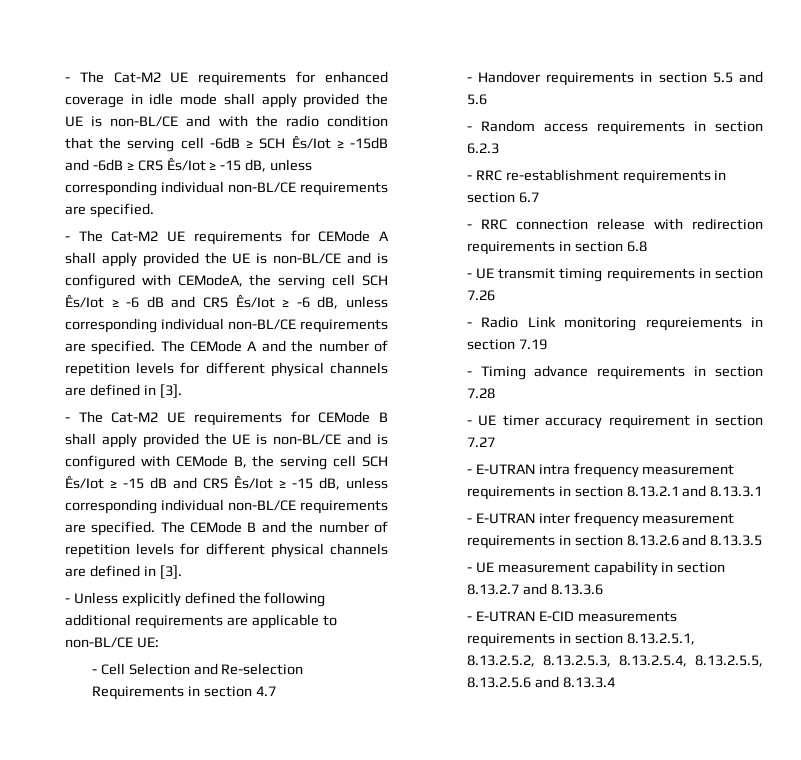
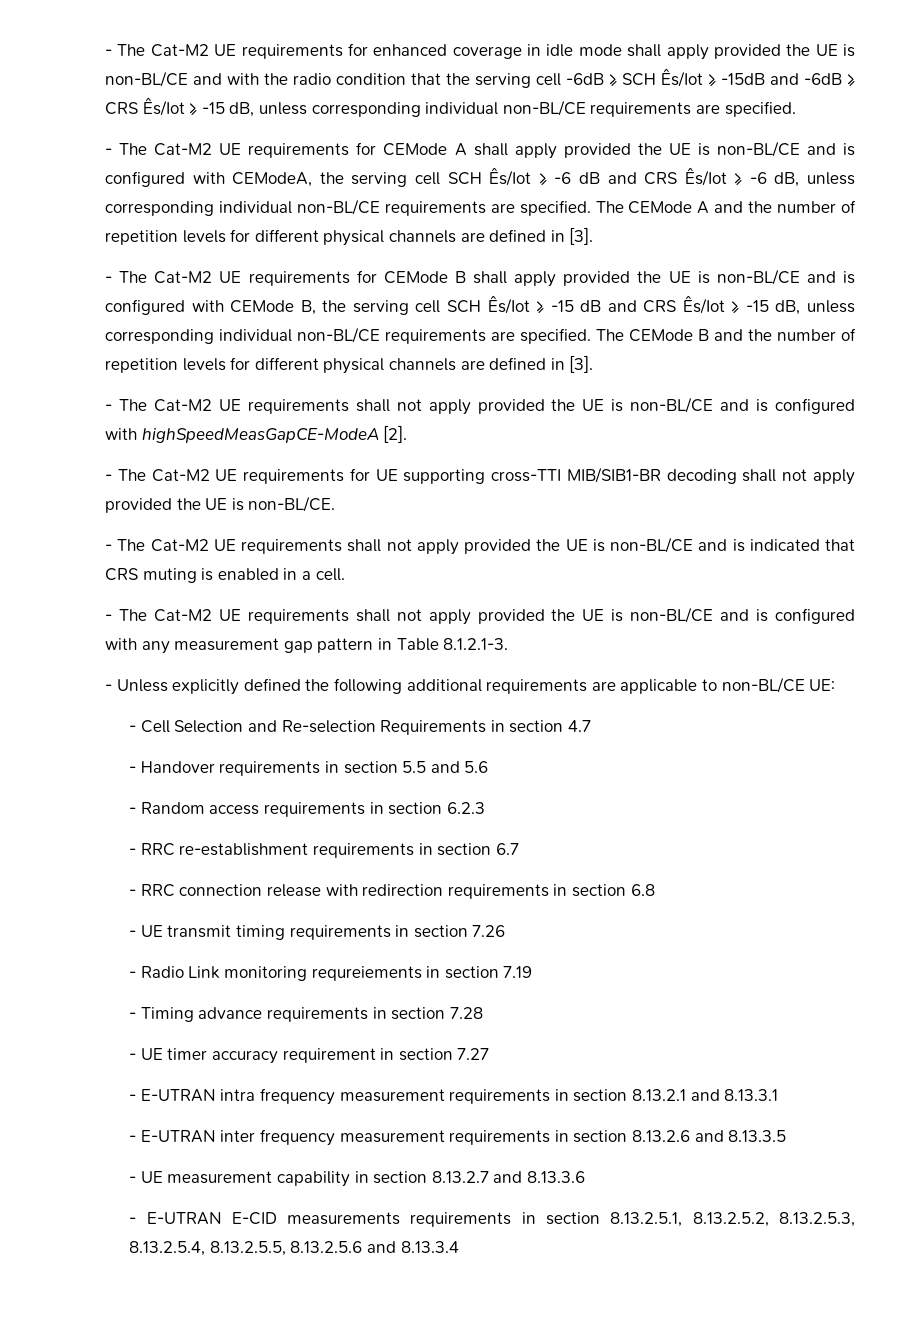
+ - The Cat-M2 UE requirements shall not apply provided the UE is non-BL/CE and is configured with highSpeedMeasGapCE-ModeA [2].
+ - The Cat-M2 UE requirements for UE supporting cross-TTI MIB/SIB1-BR decoding shall not apply provided the UE is non-BL/CE.
+ - The Cat-M2 UE requirements shall not apply provided the UE is non-BL/CE and is indicated that CRS muting is enabled in a cell.
+ - The Cat-M2 UE requirements shall not apply provided the UE is non-BL/CE and is configured with any measurement gap pattern in Table 8.1.2.1-3.

